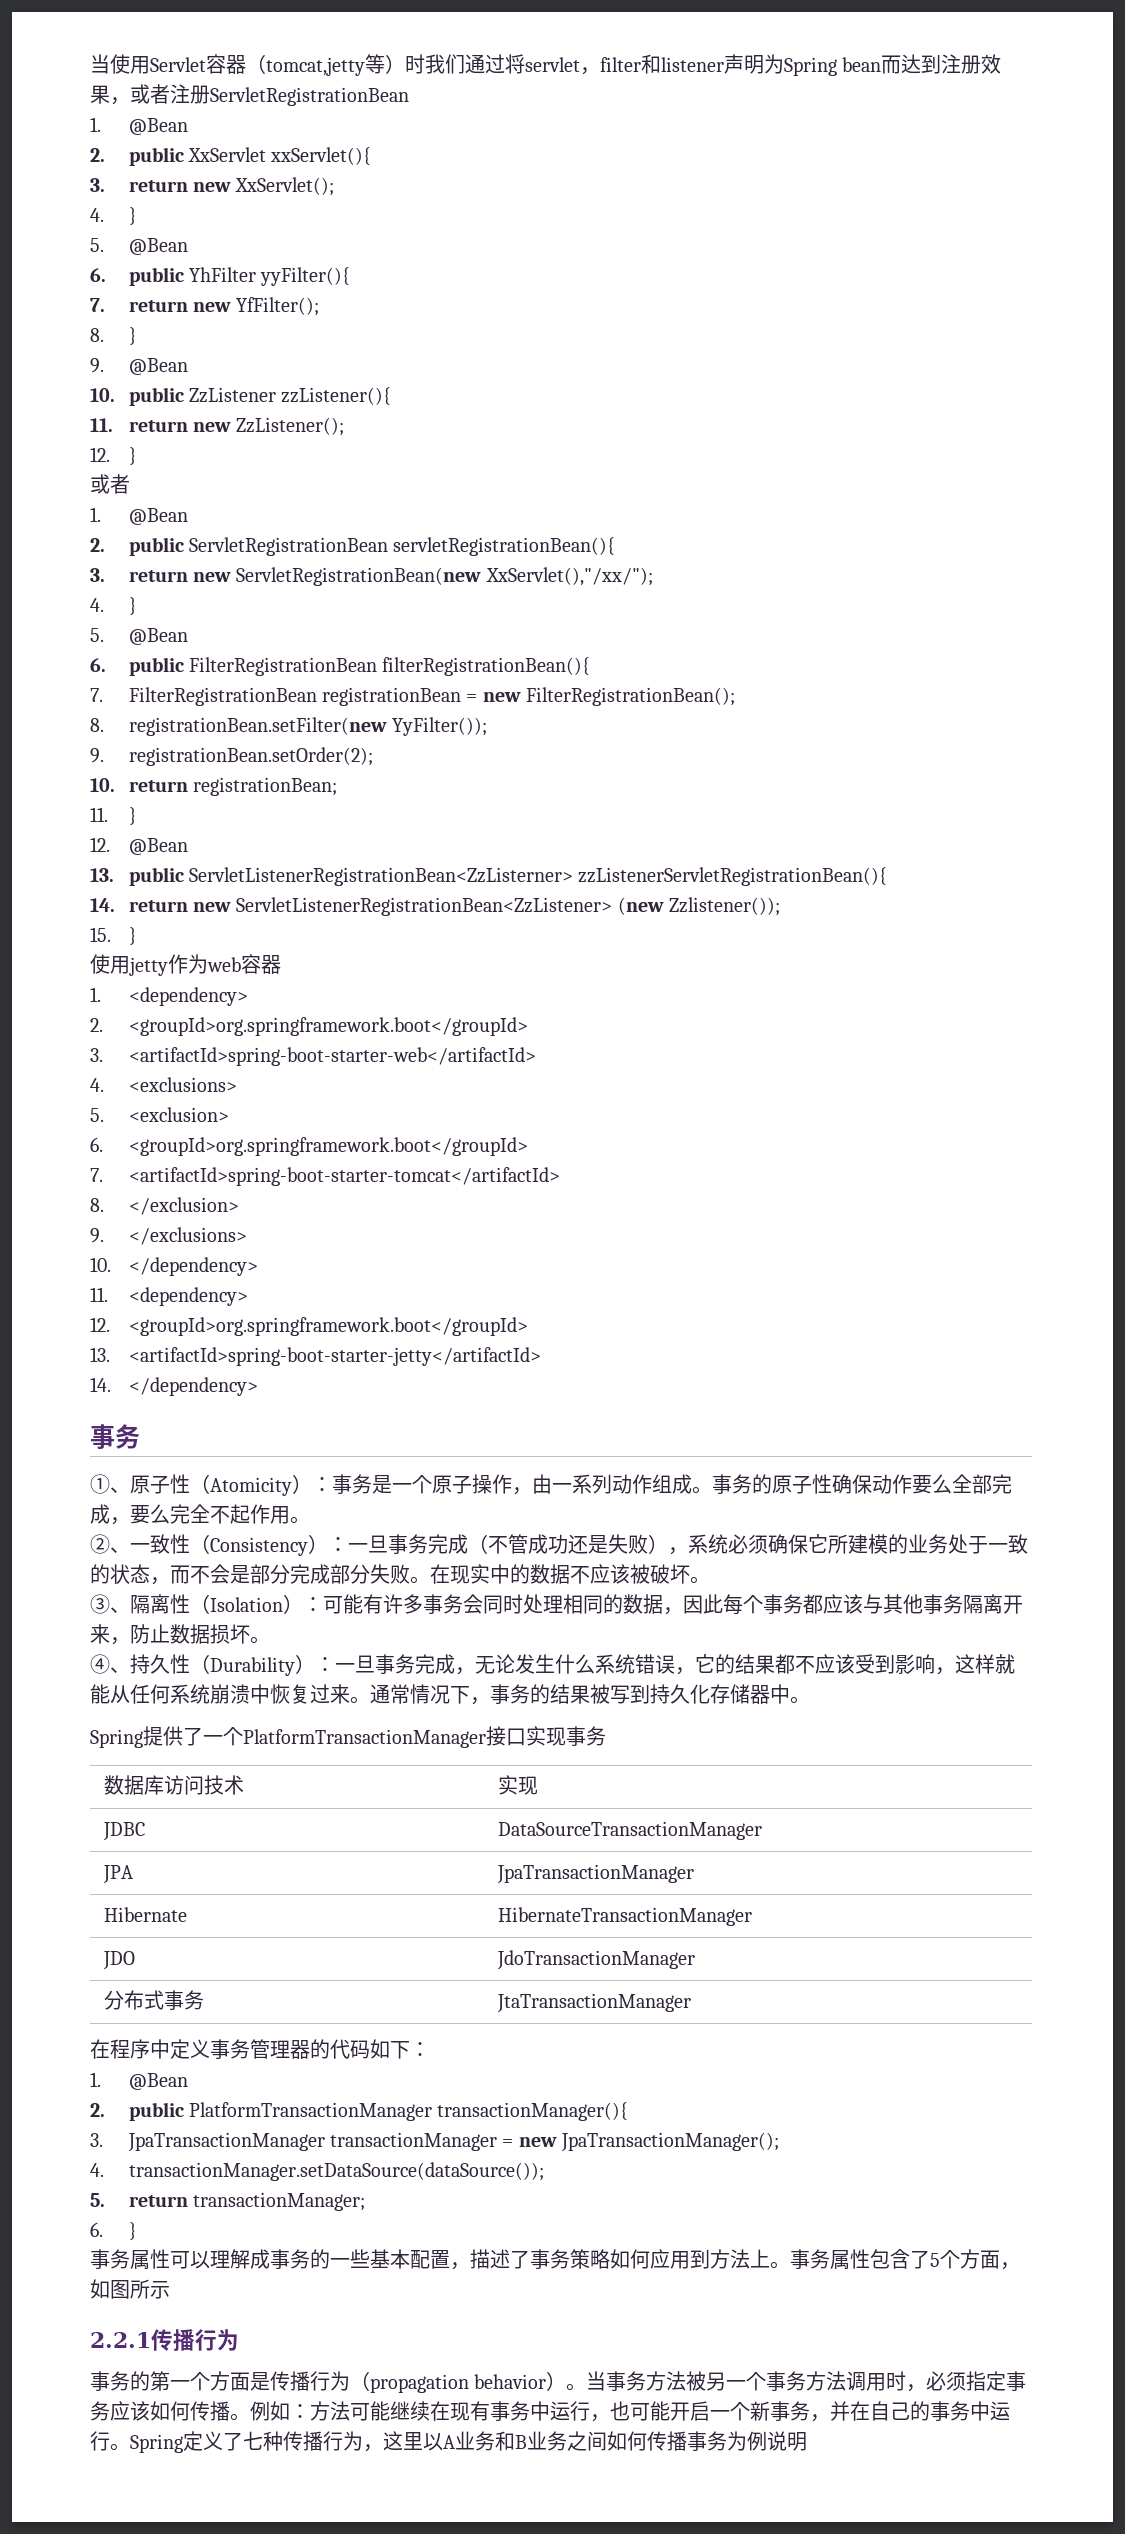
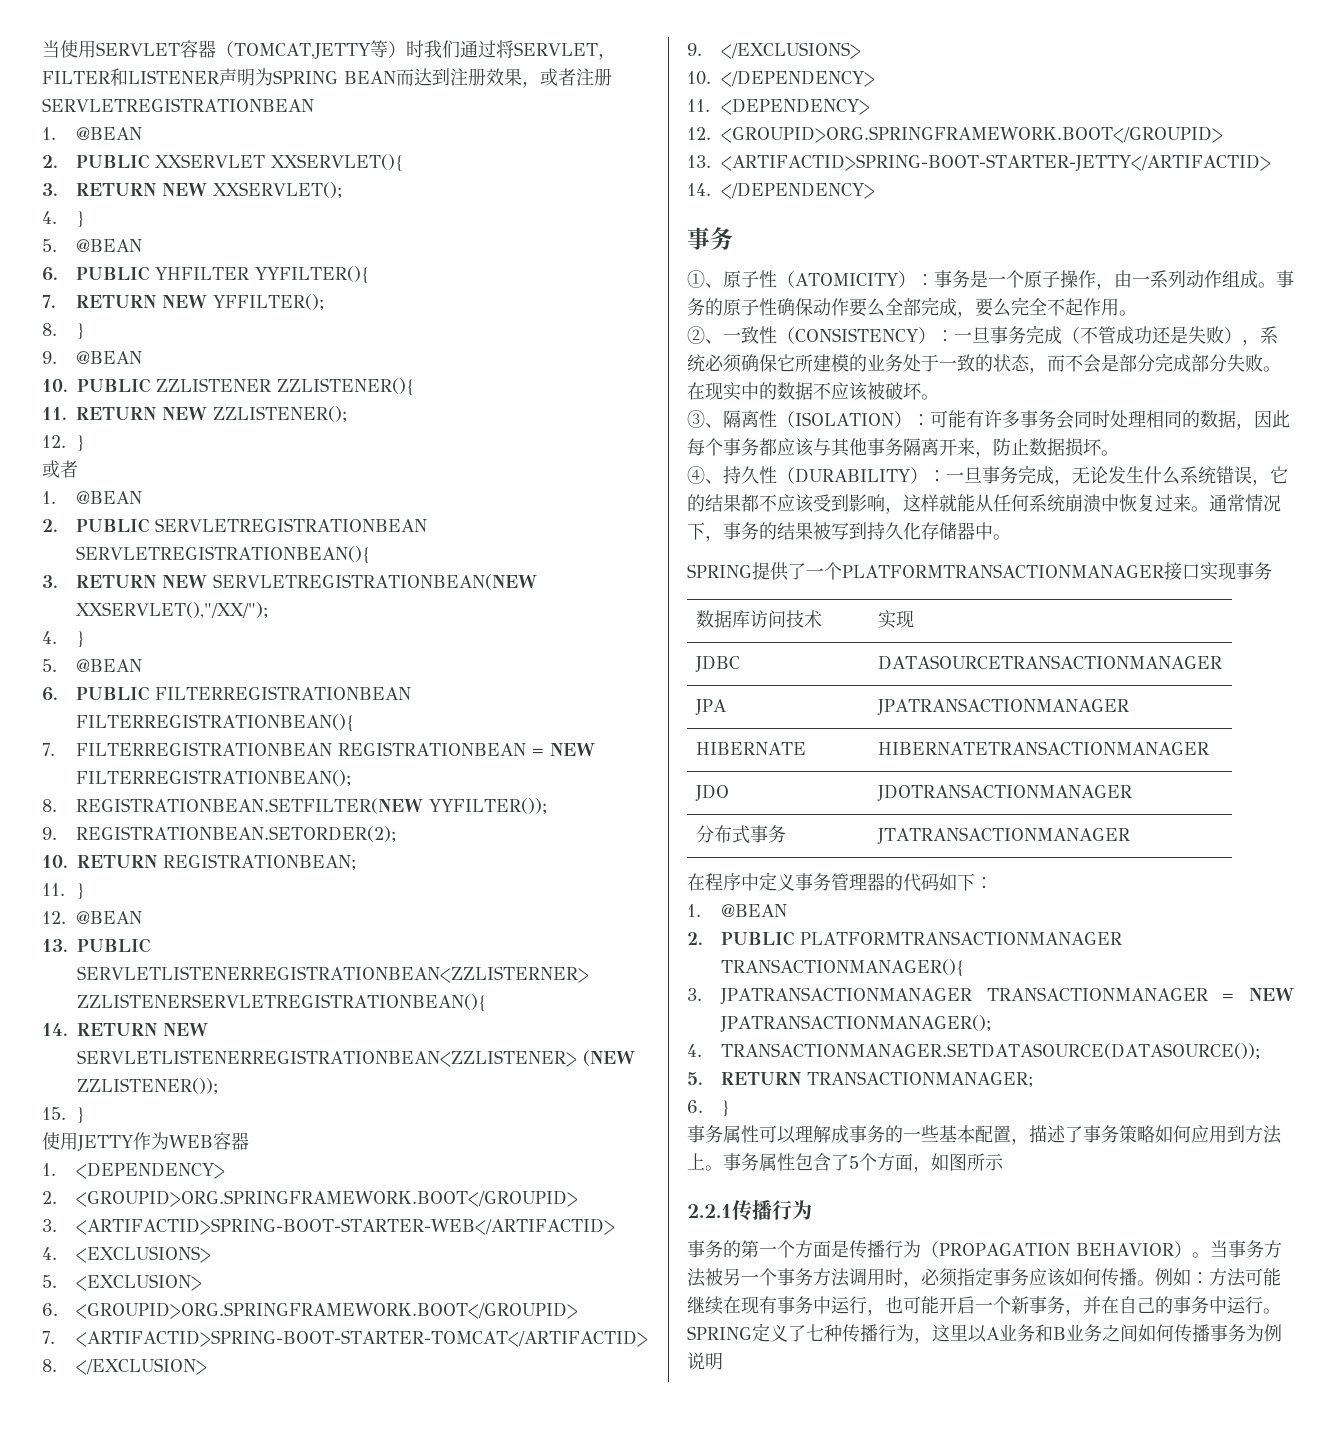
- 当使用Servlet容器（tomcat,jetty等）时我们通过将servlet，filter和listener声明为Spring bean而达到注册效果，或者注册ServletRegistrationBean
- 1. @Bean
- 2. public XxServlet xxServlet(){
- 3. return new XxServlet();
+ 当使用SERVLET容器（TOMCAT,JETTY等）时我们通过将SERVLET，FILTER和LISTENER声明为SPRING BEAN而达到注册效果，或者注册SERVLETREGISTRATIONBEAN
+ 1. @BEAN
+ 2. PUBLIC XXSERVLET XXSERVLET(){
+ 3. RETURN NEW XXSERVLET();
  4. }
- 5. @Bean
- 6. public YhFilter yyFilter(){
- 7. return new YfFilter();
+ 5. @BEAN
+ 6. PUBLIC YHFILTER YYFILTER(){
+ 7. RETURN NEW YFFILTER();
- 9. @Bean
- 10. public ZzListener zzListener(){
- 11. return new ZzListener();
+ 9. @BEAN
+ 10. PUBLIC ZZLISTENER ZZLISTENER(){
+ 11. RETURN NEW ZZLISTENER();
  12. }
  或者
- 1. @Bean
- 2. public ServletRegistrationBean servletRegistrationBean(){
- 3. return new ServletRegistrationBean(new XxServlet(),"/xx/");
+ 1. @BEAN
+ 2. PUBLIC SERVLETREGISTRATIONBEAN SERVLETREGISTRATIONBEAN(){
+ 3. RETURN NEW SERVLETREGISTRATIONBEAN(NEW XXSERVLET(),"/XX/");
  4. }
- 5. @Bean
- 6. public FilterRegistrationBean filterRegistrationBean(){
- 7. FilterRegistrationBean registrationBean = new FilterRegistrationBean();
- 8. registrationBean.setFilter(new YyFilter());
- 9. registrationBean.setOrder(2);
- 10. return registrationBean;
+ 5. @BEAN
+ 6. PUBLIC FILTERREGISTRATIONBEAN FILTERREGISTRATIONBEAN(){
+ 7. FILTERREGISTRATIONBEAN REGISTRATIONBEAN = NEW FILTERREGISTRATIONBEAN();
+ 8. REGISTRATIONBEAN.SETFILTER(NEW YYFILTER());
+ 9. REGISTRATIONBEAN.SETORDER(2);
+ 10. RETURN REGISTRATIONBEAN;
- 12. @Bean
- 13. public ServletListenerRegistrationBean<ZzListerner> zzListenerServletRegistrationBean(){
- 14. return new ServletListenerRegistrationBean<ZzListener> (new Zzlistener());
+ 12. @BEAN
+ 13. PUBLIC SERVLETLISTENERREGISTRATIONBEAN<ZZLISTERNER> ZZLISTENERSERVLETREGISTRATIONBEAN(){
+ 14. RETURN NEW SERVLETLISTENERREGISTRATIONBEAN<ZZLISTENER> (NEW ZZLISTENER());
- 使用jetty作为web容器
+ 使用JETTY作为WEB容器
- 1. <dependency>
- 2. <groupId>org.springframework.boot</groupId>
- 3. <artifactId>spring-boot-starter-web</artifactId>
- 4. <exclusions>
- 5. <exclusion>
- 6. <groupId>org.springframework.boot</groupId>
- 7. <artifactId>spring-boot-starter-tomcat</artifactId>
- 8. </exclusion>
- 9. </exclusions>
- 10. </dependency>
- 11. <dependency>
- 12. <groupId>org.springframework.boot</groupId>
- 13. <artifactId>spring-boot-starter-jetty</artifactId>
- 14. </dependency>
+ 1. <DEPENDENCY>
+ 2. <GROUPID>ORG.SPRINGFRAMEWORK.BOOT</GROUPID>
+ 3. <ARTIFACTID>SPRING-BOOT-STARTER-WEB</ARTIFACTID>
+ 4. <EXCLUSIONS>
+ 5. <EXCLUSION>
+ 6. <GROUPID>ORG.SPRINGFRAMEWORK.BOOT</GROUPID>
+ 7. <ARTIFACTID>SPRING-BOOT-STARTER-TOMCAT</ARTIFACTID>
+ 8. </EXCLUSION>
+ 9. </EXCLUSIONS>
+ 10. </DEPENDENCY>
+ 11. <DEPENDENCY>
+ 12. <GROUPID>ORG.SPRINGFRAMEWORK.BOOT</GROUPID>
+ 13. <ARTIFACTID>SPRING-BOOT-STARTER-JETTY</ARTIFACTID>
+ 14. </DEPENDENCY>
- ①、原子性（Atomicity）：事务是一个原子操作，由一系列动作组成。
+ ①、原子性（ATOMICITY）：事务是一个原子操作，由一系列动作组成。
- ②、一致性（Consistency）：一旦事务完成（不管成功还是失败），系统必须确保它所建模的业务处于一致的状态，而不会是部分完成部分失败。
+ ②、一致性（CONSISTENCY）：一旦事务完成（不管成功还是失败），系统必须确保它所建模的业务处于一致的状态，而不会是部分完成部分失败。
- ③、隔离性（Isolation）：可能有许多事务会同时处理相同的数据，因此每个事务都应该与其他事务隔离开来，防止数据损坏。
+ ③、隔离性（ISOLATION）：可能有许多事务会同时处理相同的数据，因此每个事务都应该与其他事务隔离开来，防止数据损坏。
- ④、持久性（Durability）：一旦事务完成，无论发生什么系统错误，它的结果都不应该受到影响，这样就能从任何系统崩溃中恢复过来。
+ ④、持久性（DURABILITY）：一旦事务完成，无论发生什么系统错误，它的结果都不应该受到影响，这样就能从任何系统崩溃中恢复过来。
- Spring提供了一个PlatformTransactionManager接口实现事务
+ SPRING提供了一个PLATFORMTRANSACTIONMANAGER接口实现事务
- JDBC | DataSourceTransactionManager
+ JDBC | DATASOURCETRANSACTIONMANAGER
- JPA | JpaTransactionManager
- Hibernate | HibernateTransactionManager
+ JPA | JPATRANSACTIONMANAGER
+ HIBERNATE | HIBERNATETRANSACTIONMANAGER
- JDO | JdoTransactionManager
+ JDO | JDOTRANSACTIONMANAGER
- 分布式事务 | JtaTransactionManager
+ 分布式事务 | JTATRANSACTIONMANAGER
  在程序中定义事务管理器的代码如下：
- 1. @Bean
- 2. public PlatformTransactionManager transactionManager(){
- 3. JpaTransactionManager transactionManager = new JpaTransactionManager();
- 4. transactionManager.setDataSource(dataSource());
- 5. return transactionManager;
+ 1. @BEAN
+ 2. PUBLIC PLATFORMTRANSACTIONMANAGER TRANSACTIONMANAGER(){
+ 3. JPATRANSACTIONMANAGER TRANSACTIONMANAGER = NEW JPATRANSACTIONMANAGER();
+ 4. TRANSACTIONMANAGER.SETDATASOURCE(DATASOURCE());
+ 5. RETURN TRANSACTIONMANAGER;
- 事务的第一个方面是传播行为（propagation behavior）。
+ 事务的第一个方面是传播行为（PROPAGATION BEHAVIOR）。
- Spring定义了七种传播行为，这里以A业务和B业务之间如何传播事务为例说明
+ SPRING定义了七种传播行为，这里以A业务和B业务之间如何传播事务为例说明

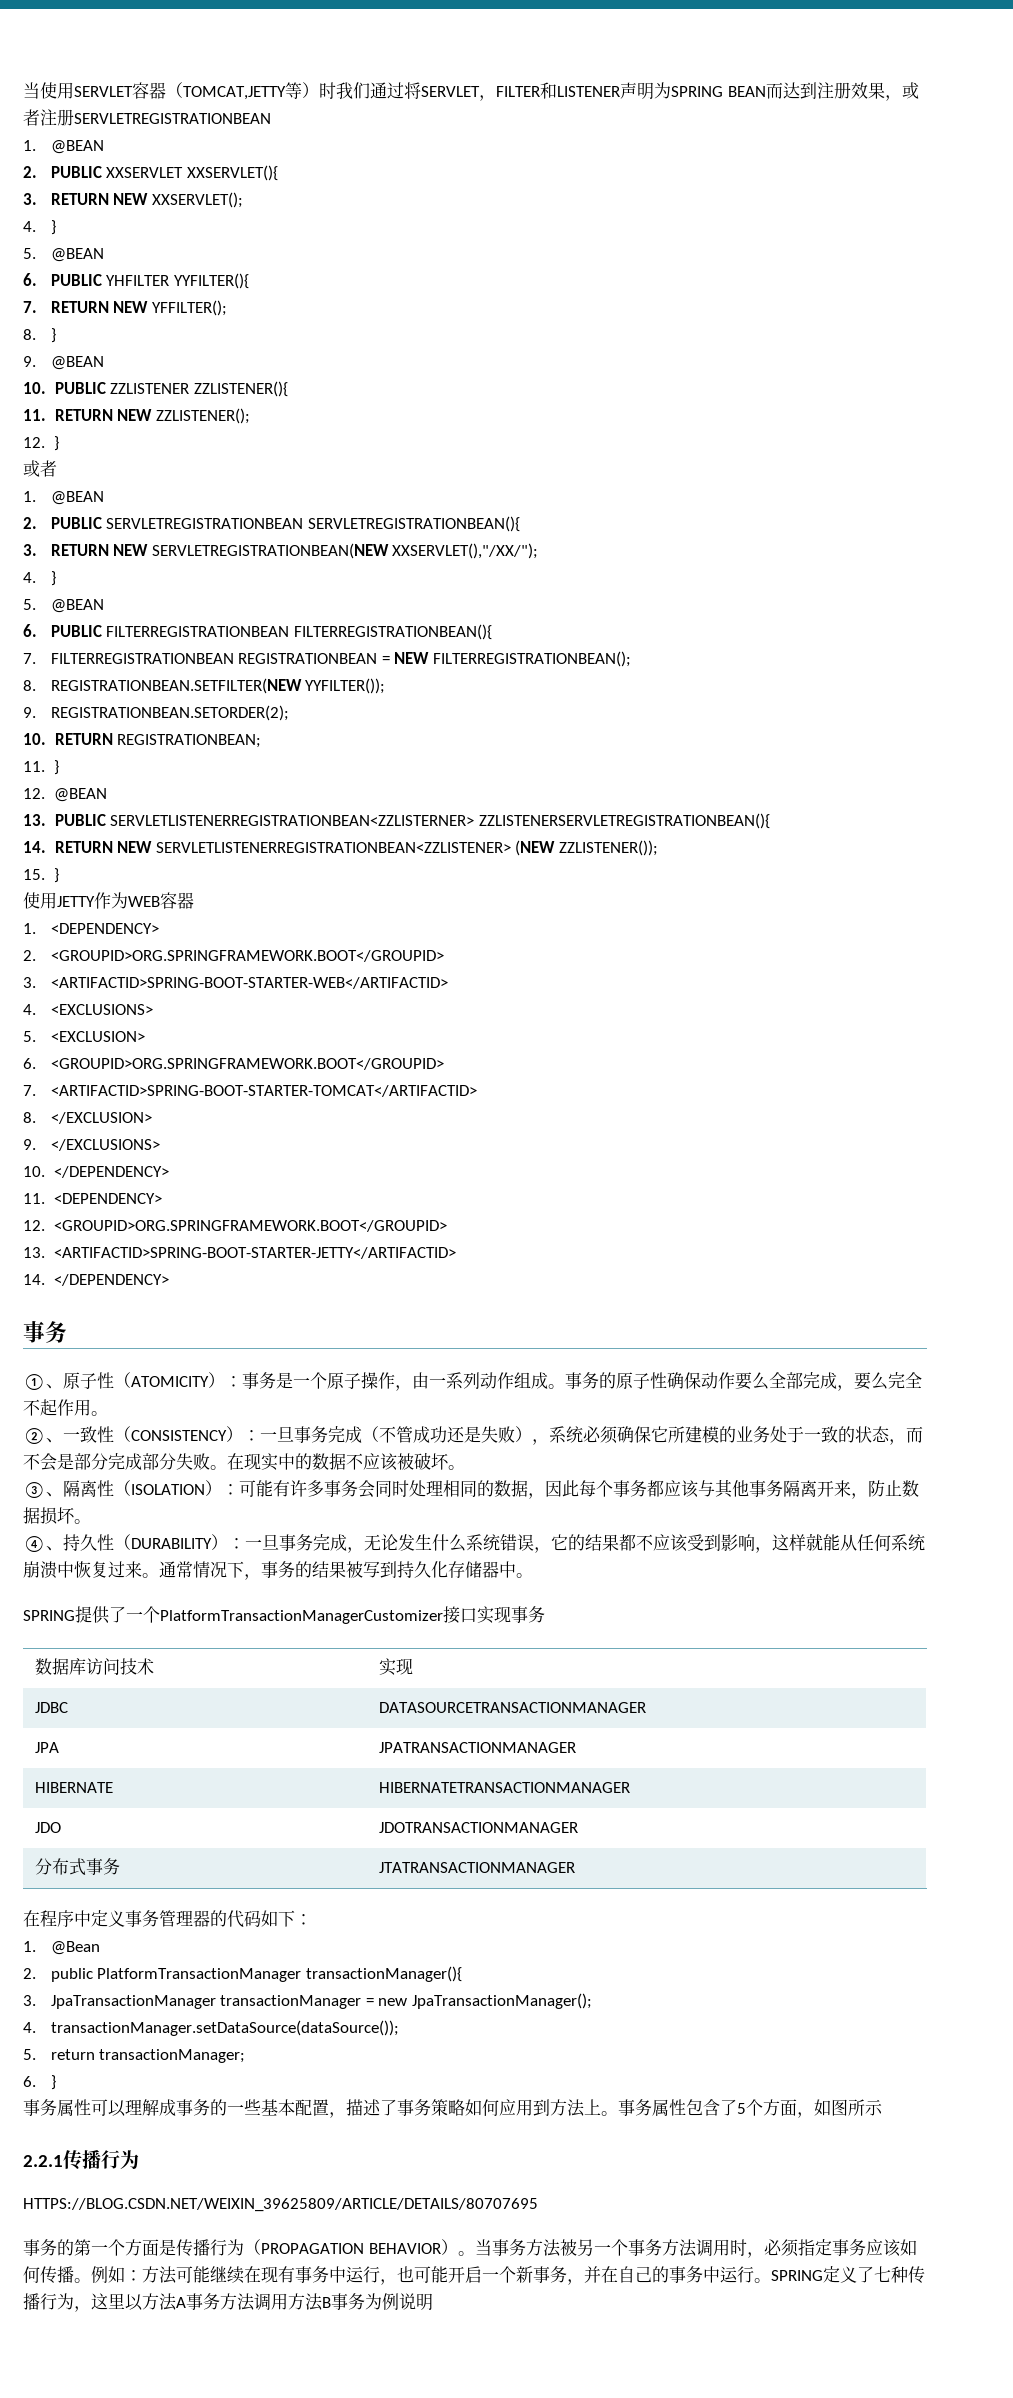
- SPRING提供了一个PLATFORMTRANSACTIONMANAGER接口实现事务
+ SPRING提供了一个PlatformTransactionManagerCustomizer接口实现事务
  在程序中定义事务管理器的代码如下：
- 1. @BEAN
- 2. PUBLIC PLATFORMTRANSACTIONMANAGER TRANSACTIONMANAGER(){
- 3. JPATRANSACTIONMANAGER TRANSACTIONMANAGER = NEW JPATRANSACTIONMANAGER();
- 4. TRANSACTIONMANAGER.SETDATASOURCE(DATASOURCE());
- 5. RETURN TRANSACTIONMANAGER;
+ 1. @Bean
+ 2. public PlatformTransactionManager transactionManager(){
+ 3. JpaTransactionManager transactionManager = new JpaTransactionManager();
+ 4. transactionManager.setDataSource(dataSource());
+ 5. return transactionManager;
+ HTTPS://BLOG.CSDN.NET/WEIXIN_39625809/ARTICLE/DETAILS/80707695
- SPRING定义了七种传播行为，这里以A业务和B业务之间如何传播事务为例说明
+ SPRING定义了七种传播行为，这里以方法A事务方法调用方法B事务为例说明

